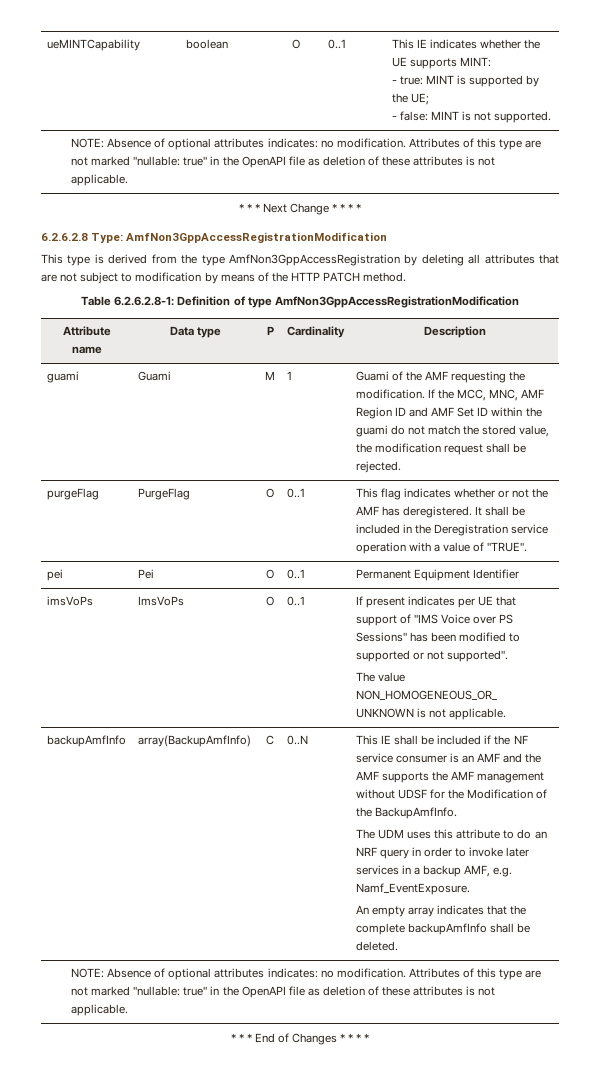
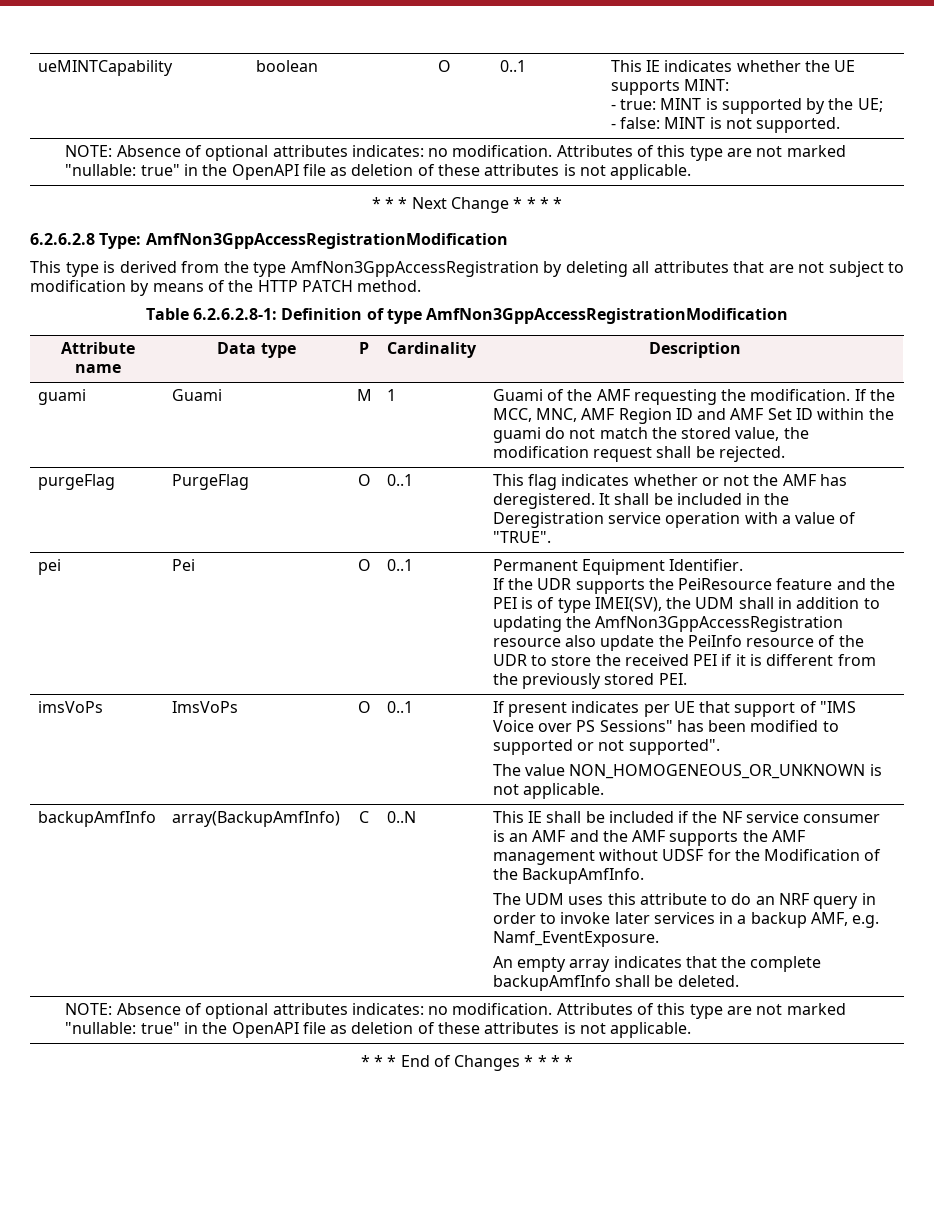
- Permanent Equipment Identifier
+ Permanent Equipment Identifier.
+ If the UDR supports the PeiResource feature and the PEI is of type IMEI(SV), the UDM shall in addition to updating the AmfNon3GppAccessRegistration resource also update the PeiInfo resource of the UDR to store the received PEI if it is different from the previously stored PEI.

